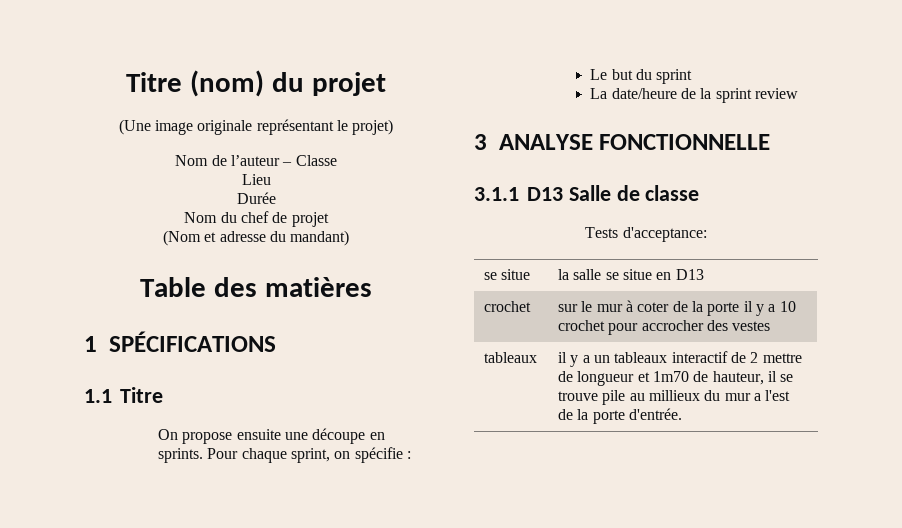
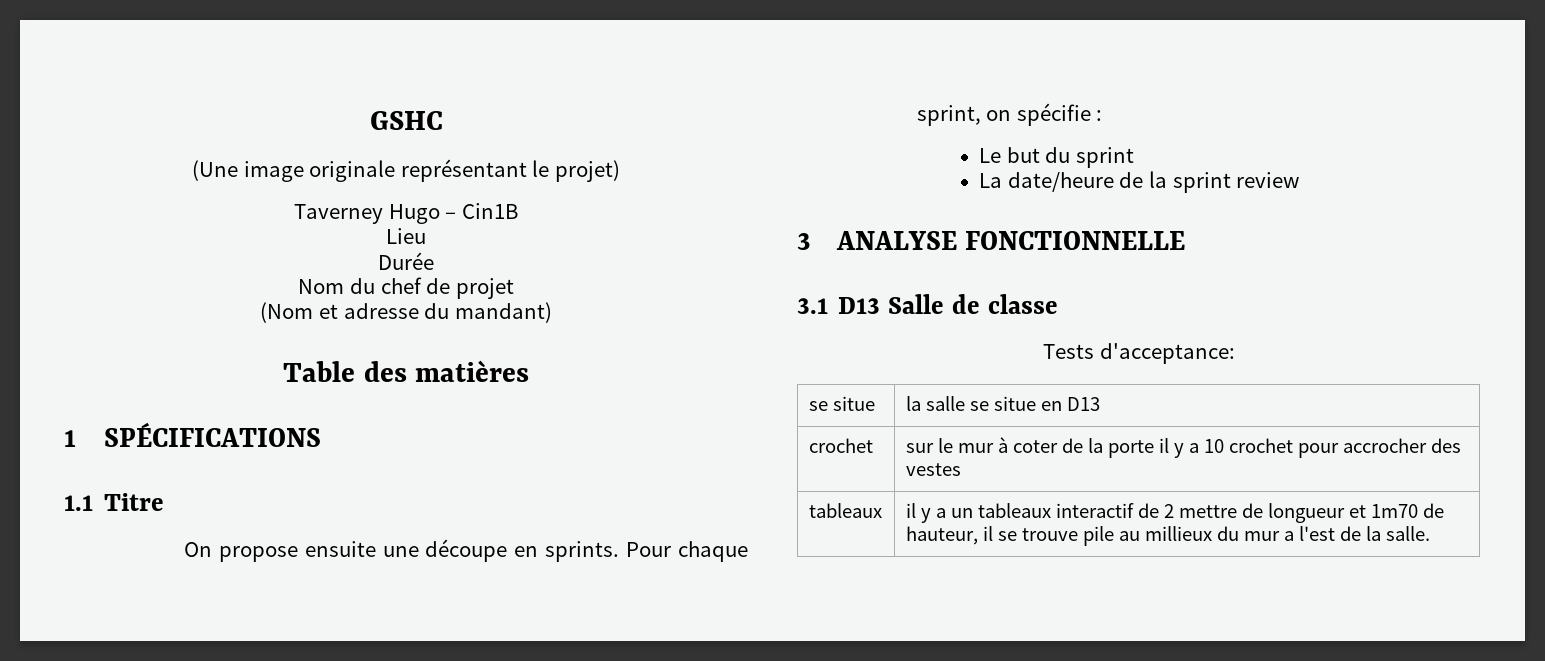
- Titre (nom) du projet
+ GSHC
- Nom de l’auteur – Classe
+ Taverney Hugo – Cin1B
- 3.1.1 D13 Salle de classe
+ 3.1 D13 Salle de classe
- tableaux | il y a un tableaux interactif de 2 mettre de longueur et 1m70 de hauteur, il se trouve pile au millieux du mur a l'est de la porte d'entrée.
+ tableaux | il y a un tableaux interactif de 2 mettre de longueur et 1m70 de hauteur, il se trouve pile au millieux du mur a l'est de la salle.

